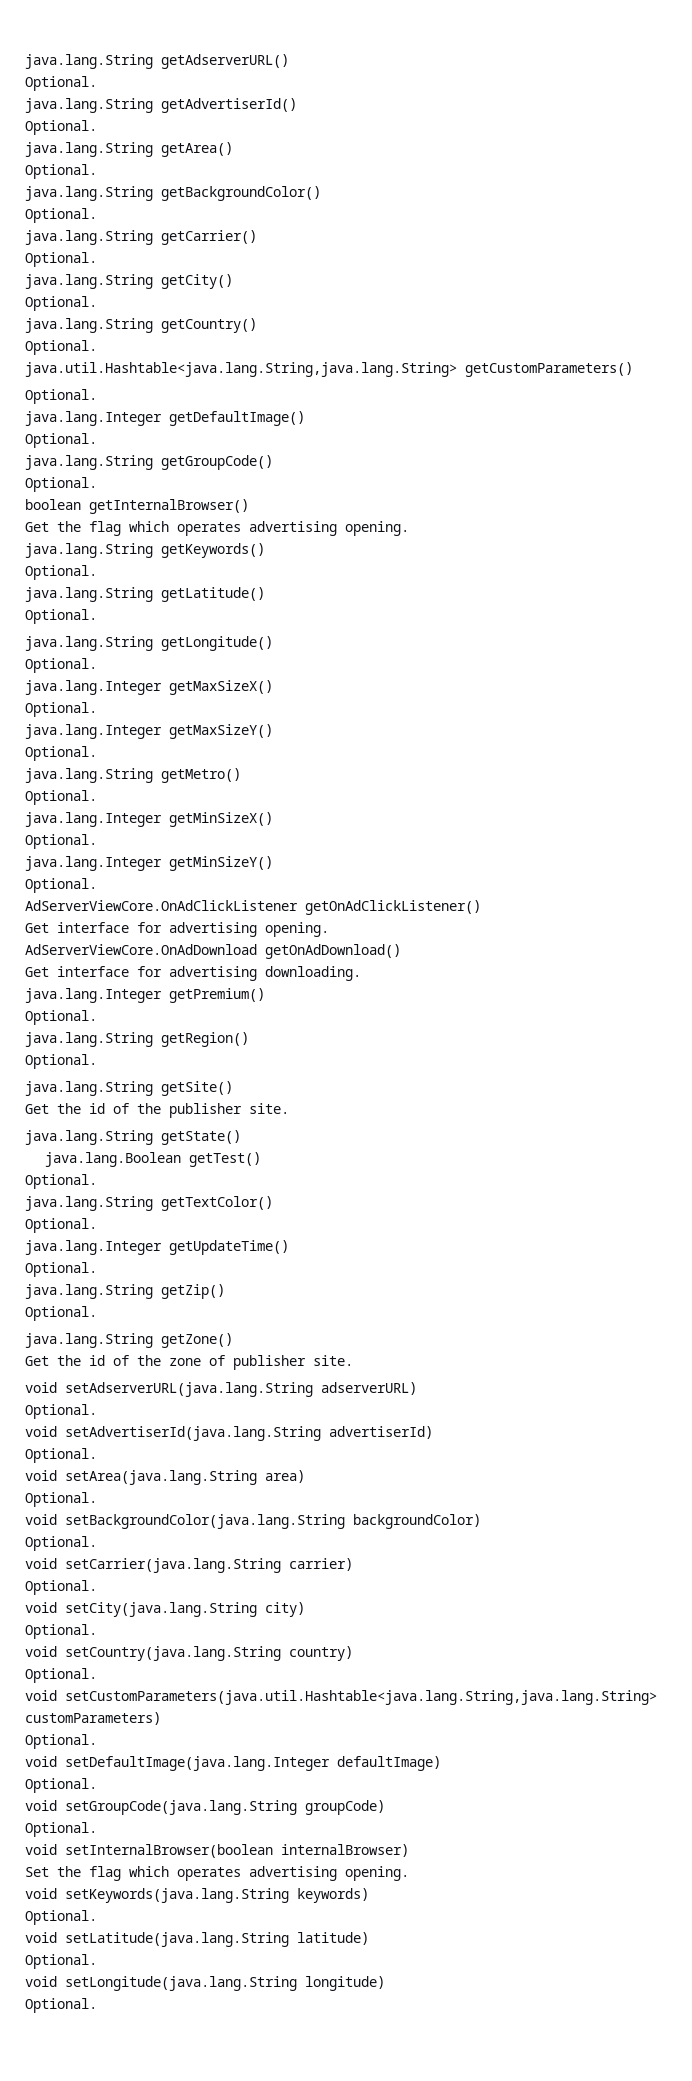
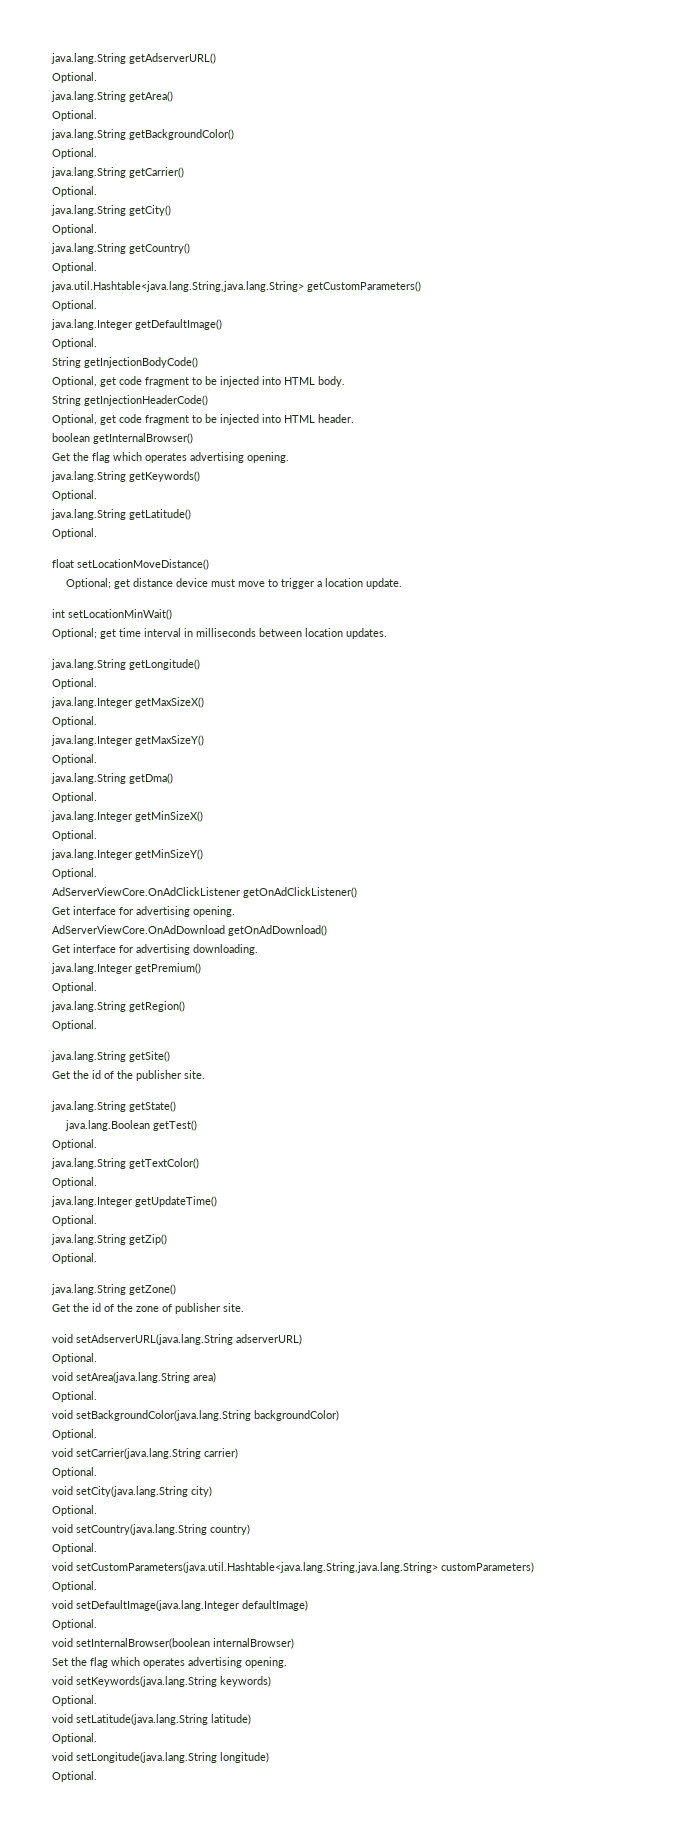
- java.lang.String getAdvertiserId()
- Optional.
- java.lang.String getGroupCode()
- Optional.
+ String getInjectionBodyCode()
+ Optional, get code fragment to be injected into HTML body.
+ String getInjectionHeaderCode()
+ Optional, get code fragment to be injected into HTML header.
+ float setLocationMoveDistance()
+ Optional; get distance device must move to trigger a location update.
+ int setLocationMinWait()
+ Optional; get time interval in milliseconds between location updates.
- java.lang.String getMetro()
+ java.lang.String getDma()
- void setAdvertiserId(java.lang.String advertiserId)
- Optional.
- void setGroupCode(java.lang.String groupCode)
- Optional.

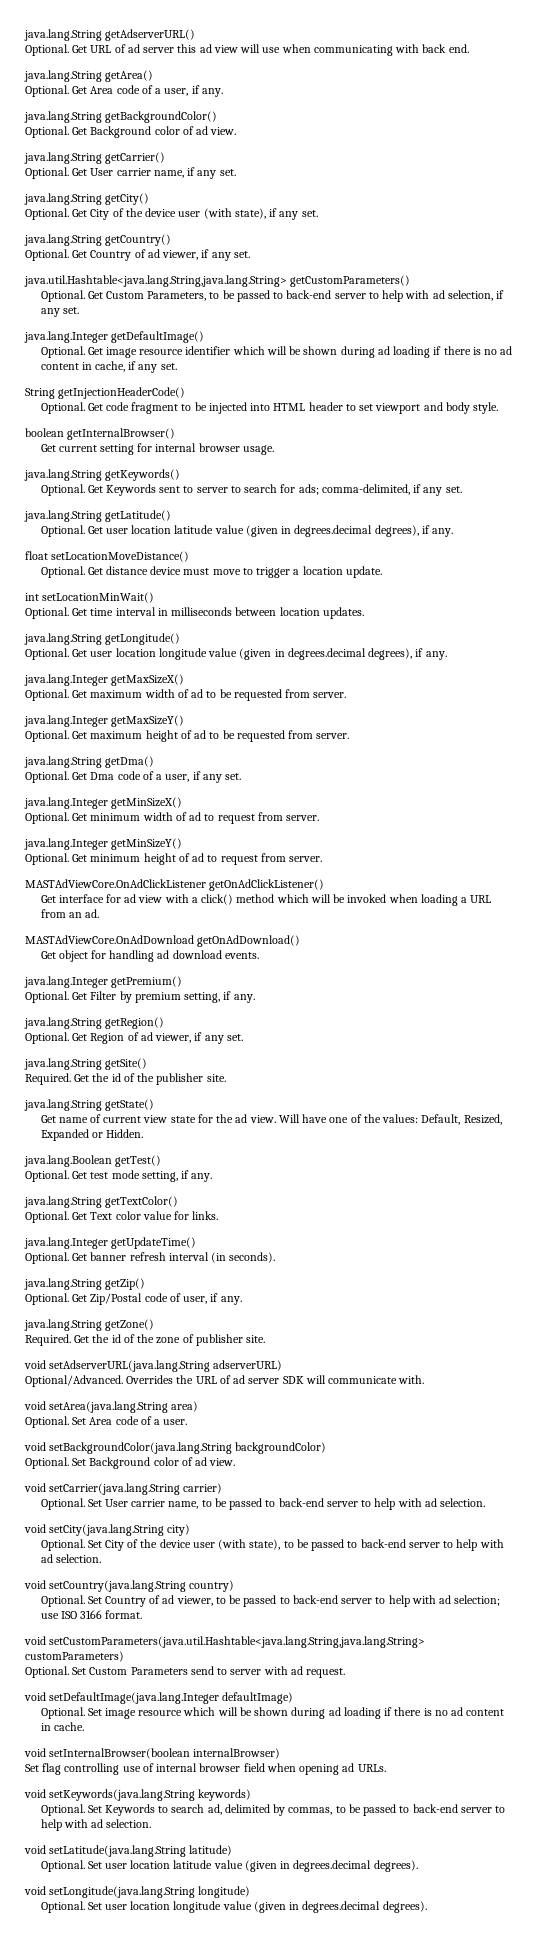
  java.lang.String getAdserverURL()
- Optional.
+ Optional. Get URL of ad server this ad view will use when communicating with back end.
  java.lang.String getArea()
- Optional.
+ Optional. Get Area code of a user, if any.
  java.lang.String getBackgroundColor()
- Optional.
+ Optional. Get Background color of ad view.
  java.lang.String getCarrier()
- Optional.
+ Optional. Get User carrier name, if any set.
  java.lang.String getCity()
- Optional.
+ Optional. Get City of the device user (with state), if any set.
  java.lang.String getCountry()
- Optional.
+ Optional. Get Country of ad viewer, if any set.
  java.util.Hashtable<java.lang.String,java.lang.String> getCustomParameters()
- Optional.
+ Optional. Get Custom Parameters, to be passed to back-end server to help with ad selection, if any set.
  java.lang.Integer getDefaultImage()
- Optional.
- String getInjectionBodyCode()
- Optional, get code fragment to be injected into HTML body.
+ Optional. Get image resource identifier which will be shown during ad loading if there is no ad content in cache, if any set.
  String getInjectionHeaderCode()
- Optional, get code fragment to be injected into HTML header.
+ Optional. Get code fragment to be injected into HTML header to set viewport and body style.
  boolean getInternalBrowser()
- Get the flag which operates advertising opening.
+ Get current setting for internal browser usage.
  java.lang.String getKeywords()
- Optional.
+ Optional. Get Keywords sent to server to search for ads; comma-delimited, if any set.
  java.lang.String getLatitude()
- Optional.
+ Optional. Get user location latitude value (given in degrees.decimal degrees), if any.
- Optional; get distance device must move to trigger a location update.
+ Optional. Get distance device must move to trigger a location update.
- Optional; get time interval in milliseconds between location updates.
+ Optional. Get time interval in milliseconds between location updates.
  java.lang.String getLongitude()
- Optional.
+ Optional. Get user location longitude value (given in degrees.decimal degrees), if any.
  java.lang.Integer getMaxSizeX()
- Optional.
+ Optional. Get maximum width of ad to be requested from server.
  java.lang.Integer getMaxSizeY()
- Optional.
+ Optional. Get maximum height of ad to be requested from server.
  java.lang.String getDma()
- Optional.
+ Optional. Get Dma code of a user, if any set.
  java.lang.Integer getMinSizeX()
- Optional.
+ Optional. Get minimum width of ad to request from server.
  java.lang.Integer getMinSizeY()
- Optional.
- AdServerViewCore.OnAdClickListener getOnAdClickListener()
- Get interface for advertising opening.
- AdServerViewCore.OnAdDownload getOnAdDownload()
- Get interface for advertising downloading.
+ Optional. Get minimum height of ad to request from server.
+ MASTAdViewCore.OnAdClickListener getOnAdClickListener()
+ Get interface for ad view with a click() method which will be invoked when loading a URL from an ad.
+ MASTAdViewCore.OnAdDownload getOnAdDownload()
+ Get object for handling ad download events.
  java.lang.Integer getPremium()
- Optional.
+ Optional. Get Filter by premium setting, if any.
  java.lang.String getRegion()
- Optional.
+ Optional. Get Region of ad viewer, if any set.
  java.lang.String getSite()
- Get the id of the publisher site.
+ Required. Get the id of the publisher site.
+ Get name of current view state for the ad view. Will have one of the values: Default, Resized, Expanded or Hidden.
  java.lang.Boolean getTest()
- Optional.
+ Optional. Get test mode setting, if any.
  java.lang.String getTextColor()
- Optional.
+ Optional. Get Text color value for links.
  java.lang.Integer getUpdateTime()
- Optional.
+ Optional. Get banner refresh interval (in seconds).
  java.lang.String getZip()
- Optional.
+ Optional. Get Zip/Postal code of user, if any.
  java.lang.String getZone()
- Get the id of the zone of publisher site.
+ Required. Get the id of the zone of publisher site.
  void setAdserverURL(java.lang.String adserverURL)
- Optional.
+ Optional/Advanced. Overrides the URL of ad server SDK will communicate with.
  void setArea(java.lang.String area)
- Optional.
+ Optional. Set Area code of a user.
  void setBackgroundColor(java.lang.String backgroundColor)
- Optional.
+ Optional. Set Background color of ad view.
  void setCarrier(java.lang.String carrier)
- Optional.
+ Optional. Set User carrier name, to be passed to back-end server to help with ad selection.
  void setCity(java.lang.String city)
- Optional.
+ Optional. Set City of the device user (with state), to be passed to back-end server to help with ad selection.
  void setCountry(java.lang.String country)
- Optional.
+ Optional. Set Country of ad viewer, to be passed to back-end server to help with ad selection; use ISO 3166 format.
  void setCustomParameters(java.util.Hashtable<java.lang.String,java.lang.String> customParameters)
- Optional.
+ Optional. Set Custom Parameters send to server with ad request.
  void setDefaultImage(java.lang.Integer defaultImage)
- Optional.
+ Optional. Set image resource which will be shown during ad loading if there is no ad content in cache.
  void setInternalBrowser(boolean internalBrowser)
- Set the flag which operates advertising opening.
+ Set flag controlling use of internal browser field when opening ad URLs.
  void setKeywords(java.lang.String keywords)
- Optional.
+ Optional. Set Keywords to search ad, delimited by commas, to be passed to back-end server to help with ad selection.
  void setLatitude(java.lang.String latitude)
- Optional.
+ Optional. Set user location latitude value (given in degrees.decimal degrees).
  void setLongitude(java.lang.String longitude)
- Optional.
+ Optional. Set user location longitude value (given in degrees.decimal degrees).

